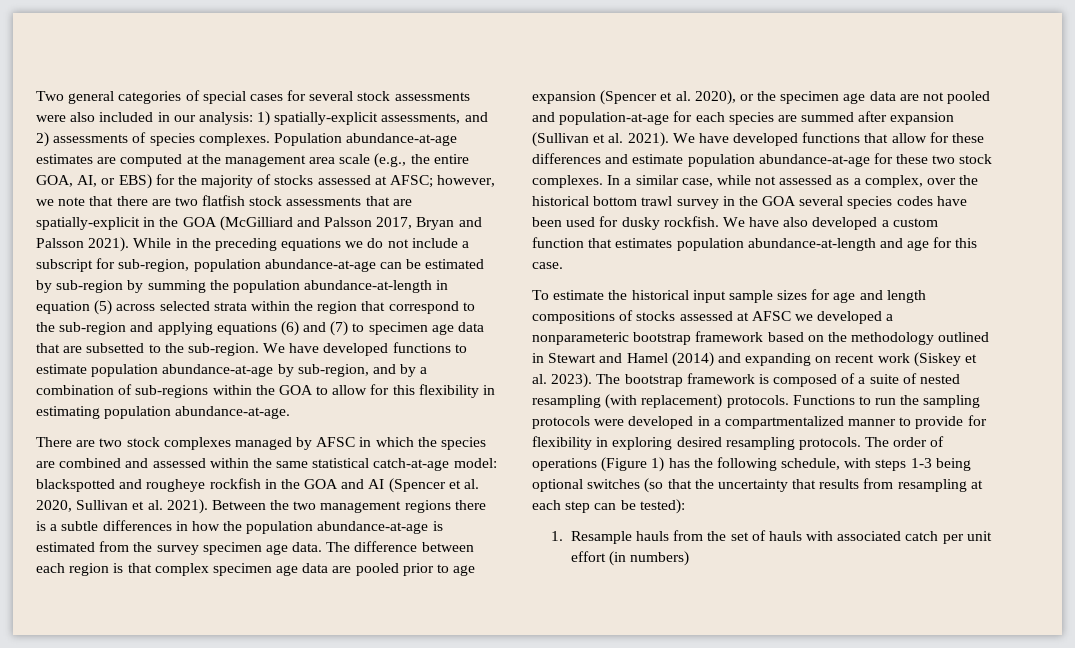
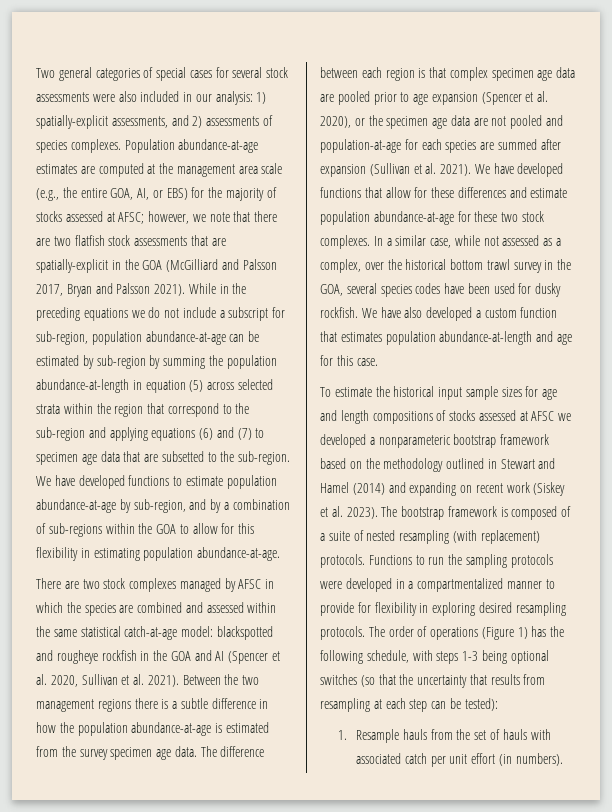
- Between the two management regions there is a subtle differences in how the population abundance-at-age is estimated from the survey specimen age data.
+ Between the two management regions there is a subtle difference in how the population abundance-at-age is estimated from the survey specimen age data.
- In a similar case, while not assessed as a complex, over the historical bottom trawl survey in the GOA several species codes have been used for dusky rockfish.
+ In a similar case, while not assessed as a complex, over the historical bottom trawl survey in the GOA, several species codes have been used for dusky rockfish.
- 1. Resample hauls from the set of hauls with associated catch per unit effort (in numbers)
+ 1. Resample hauls from the set of hauls with associated catch per unit effort (in numbers).

